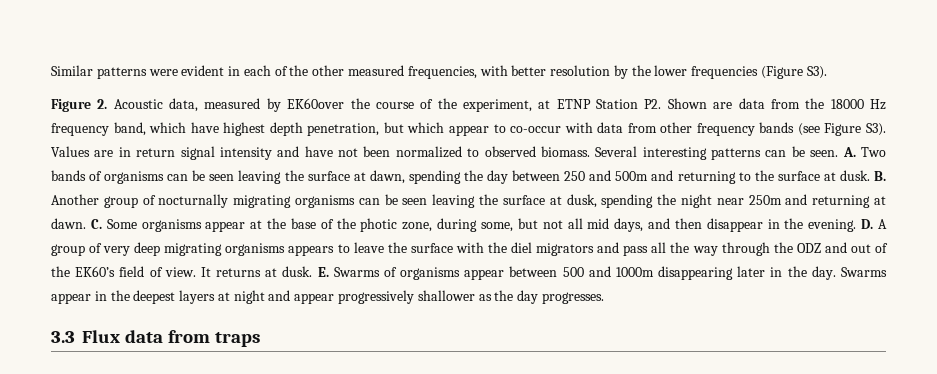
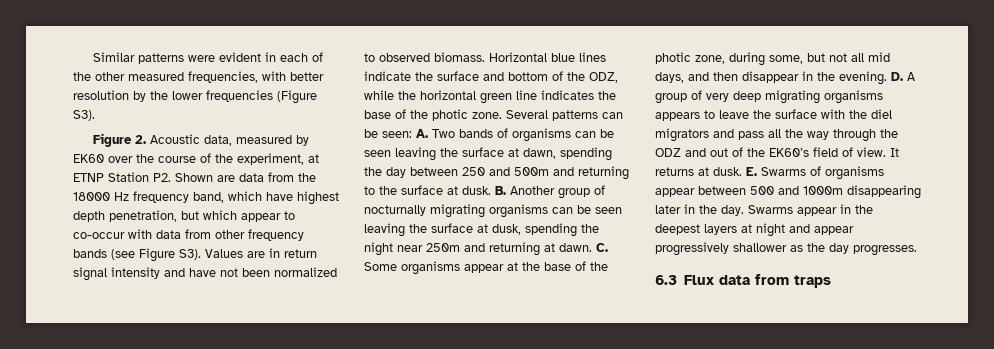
- Figure 2. Acoustic data, measured by EK60over the course of the experiment, at ETNP Station P2. Shown are data from the 18000 Hz frequency band, which have highest depth penetration, but which appear to co-occur with data from other frequency bands (see Figure S3). Values are in return signal intensity and have not been normalized to observed biomass.
+ Figure 2. Acoustic data, measured by EK60 over the course of the experiment, at ETNP Station P2. Shown are data from the 18000 Hz frequency band, which have highest depth penetration, but which appear to co-occur with data from other frequency bands (see Figure S3). Values are in return signal intensity and have not been normalized to observed biomass.
- Several interesting patterns can be seen. A. Two bands of organisms can be seen leaving the surface at dawn, spending the day between 250 and 500m and returning to the surface at dusk.
+ Horizontal blue lines indicate the surface and bottom of the ODZ, while the horizontal green line indicates the base of the photic zone. Several patterns can be seen: A. Two bands of organisms can be seen leaving the surface at dawn, spending the day between 250 and 500m and returning to the surface at dusk.
- 3.3 Flux data from traps
+ 6.3 Flux data from traps

